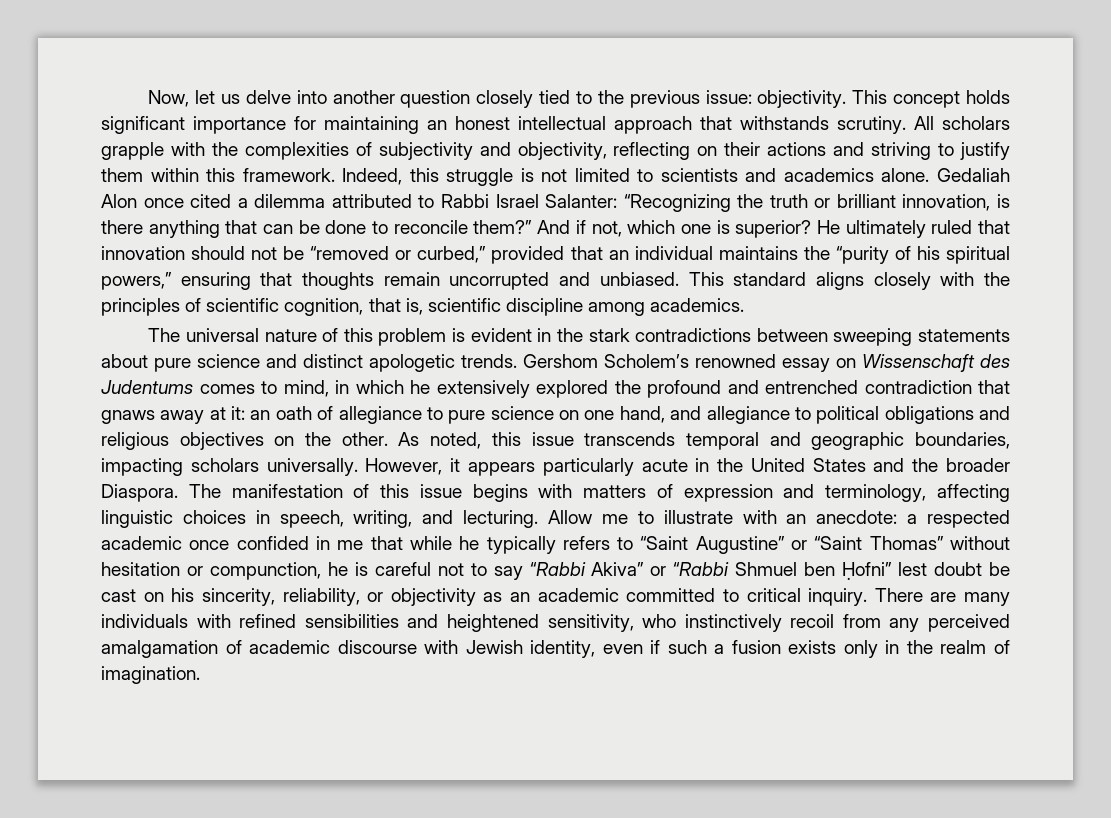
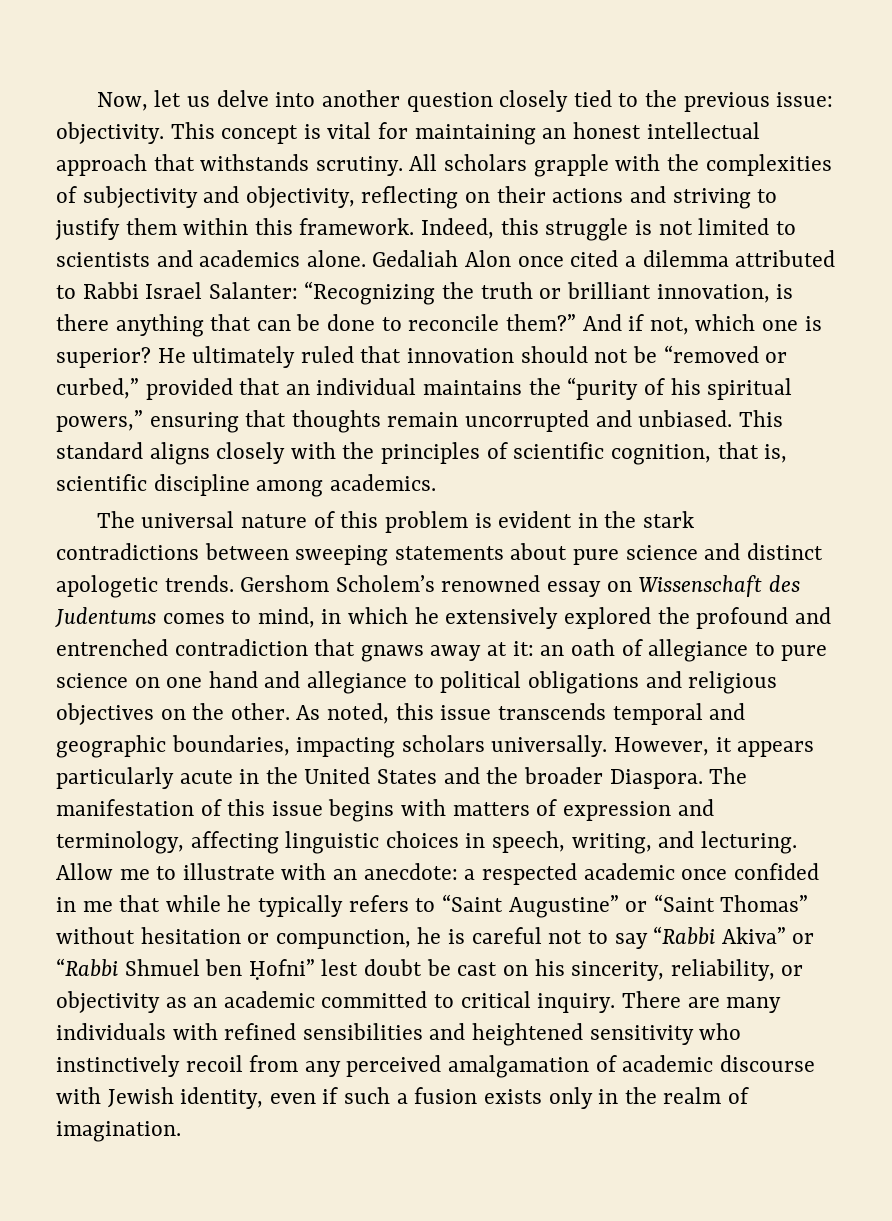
- This concept holds significant importance for maintaining an honest intellectual approach that withstands scrutiny.
+ This concept is vital for maintaining an honest intellectual approach that withstands scrutiny.
- Gershom Scholem’s renowned essay on Wissenschaft des Judentums comes to mind, in which he extensively explored the profound and entrenched contradiction that gnaws away at it: an oath of allegiance to pure science on one hand, and allegiance to political obligations and religious objectives on the other.
+ Gershom Scholem’s renowned essay on Wissenschaft des Judentums comes to mind, in which he extensively explored the profound and entrenched contradiction that gnaws away at it: an oath of allegiance to pure science on one hand and allegiance to political obligations and religious objectives on the other.
- There are many individuals with refined sensibilities and heightened sensitivity, who instinctively recoil from any perceived amalgamation of academic discourse with Jewish identity, even if such a fusion exists only in the realm of imagination.
+ There are many individuals with refined sensibilities and heightened sensitivity who instinctively recoil from any perceived amalgamation of academic discourse with Jewish identity, even if such a fusion exists only in the realm of imagination.

